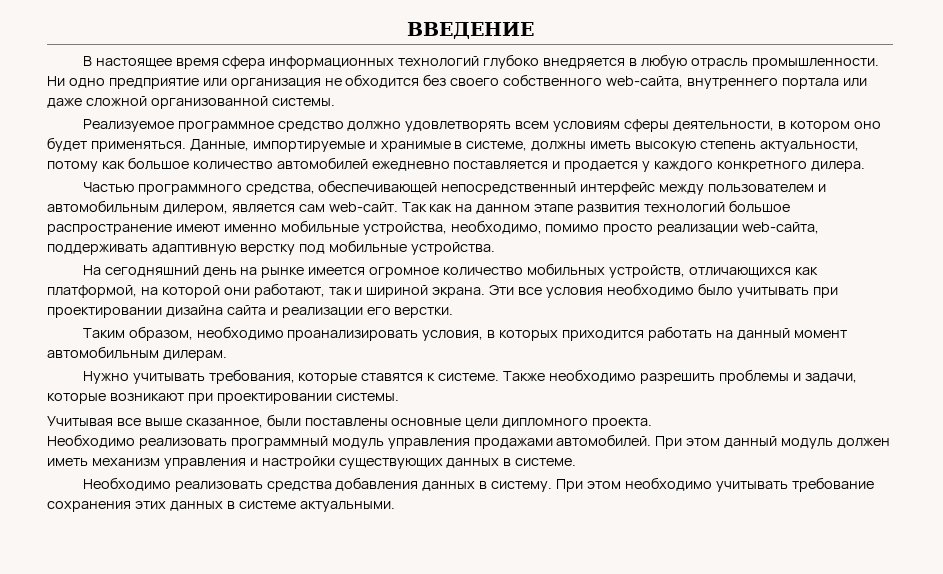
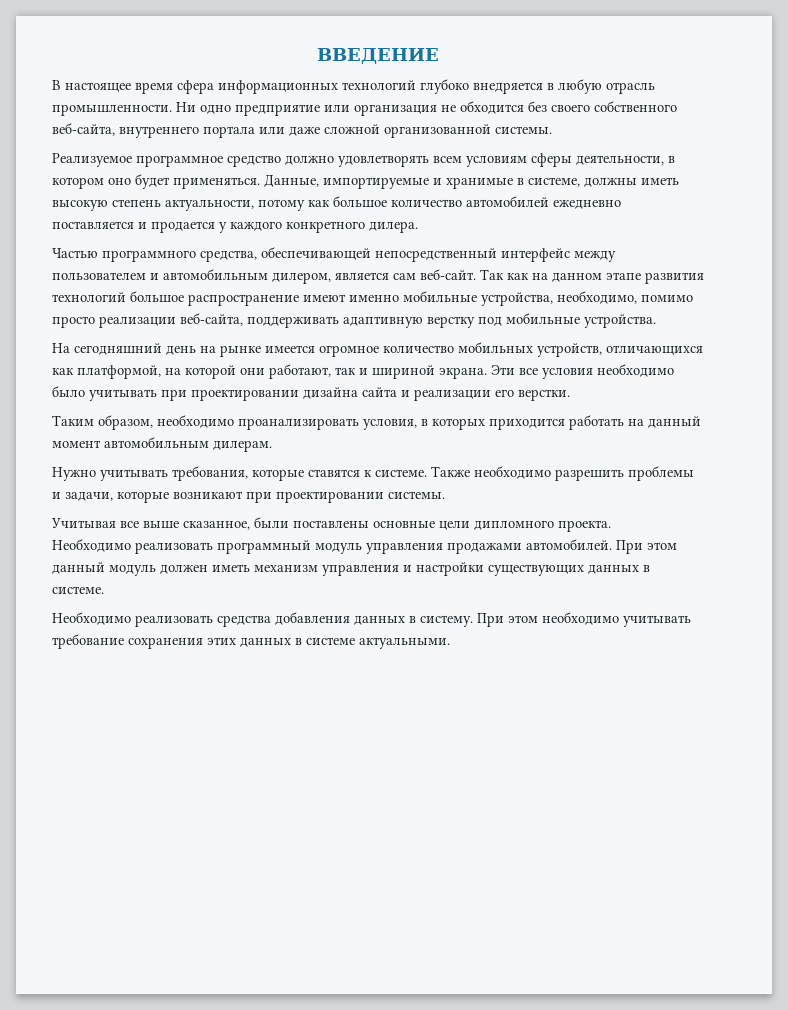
- Ни одно предприятие или организация не обходится без своего собственного web-сайта, внутреннего портала или даже сложной организованной системы.
+ Ни одно предприятие или организация не обходится без своего собственного веб-сайта, внутреннего портала или даже сложной организованной системы.
- Частью программного средства, обеспечивающей непосредственный интерфейс между пользователем и автомобильным дилером, является сам web-сайт.
+ Частью программного средства, обеспечивающей непосредственный интерфейс между пользователем и автомобильным дилером, является сам веб-сайт.
- Так как на данном этапе развития технологий большое распространение имеют именно мобильные устройства, необходимо, помимо просто реализации web-сайта, поддерживать адаптивную верстку под мобильные устройства.
+ Так как на данном этапе развития технологий большое распространение имеют именно мобильные устройства, необходимо, помимо просто реализации веб-сайта, поддерживать адаптивную верстку под мобильные устройства.

